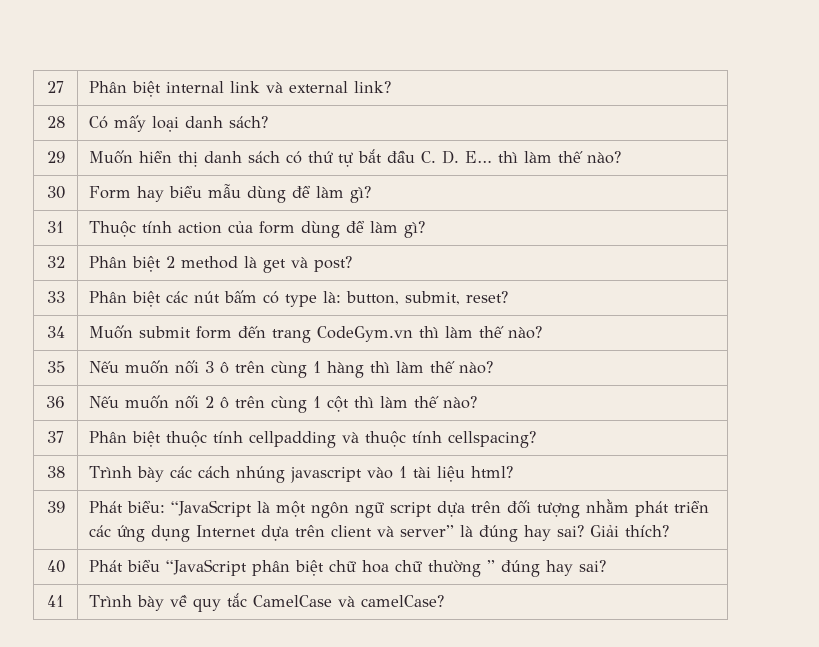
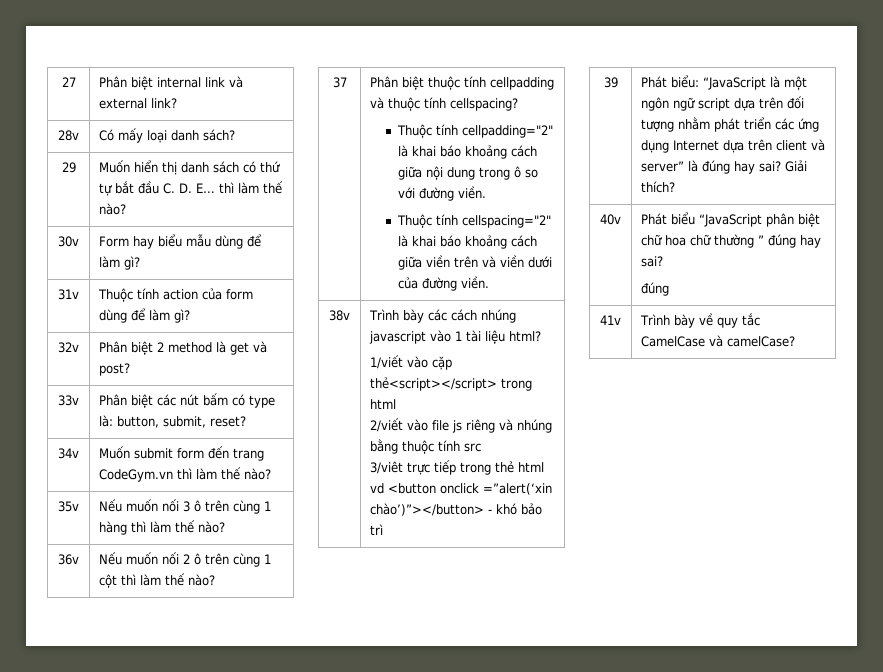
- 28 | Có mấy loại danh sách?
+ 28v | Có mấy loại danh sách?
- 30 | Form hay biểu mẫu dùng để làm gì?
+ 30v | Form hay biểu mẫu dùng để làm gì?
- 31 | Thuộc tính action của form dùng để làm gì?
+ 31v | Thuộc tính action của form dùng để làm gì?
- 32 | Phân biệt 2 method là get và post?
+ 32v | Phân biệt 2 method là get và post?
- 33 | Phân biệt các nút bấm có type là: button, submit, reset?
+ 33v | Phân biệt các nút bấm có type là: button, submit, reset?
- 34 | Muốn submit form đến trang CodeGym.vn thì làm thế nào?
+ 34v | Muốn submit form đến trang CodeGym.vn thì làm thế nào?
- 35 | Nếu muốn nối 3 ô trên cùng 1 hàng thì làm thế nào?
+ 35v | Nếu muốn nối 3 ô trên cùng 1 hàng thì làm thế nào?
- 36 | Nếu muốn nối 2 ô trên cùng 1 cột thì làm thế nào?
+ 36v | Nếu muốn nối 2 ô trên cùng 1 cột thì làm thế nào?
- 38 | Trình bày các cách nhúng javascript vào 1 tài liệu html?
+ Thuộc tính cellpadding="2" là khai báo khoảng cách giữa nội dung trong ô so với đường viền.
+ Thuộc tính cellspacing="2" là khai báo khoảng cách giữa viền trên và viền dưới của đường viền.
+ 38v | Trình bày các cách nhúng javascript vào 1 tài liệu html?
+ 1/viết vào cặp thẻ<script></script> trong html
+ 2/viết vào file js riêng và nhúng bằng thuộc tính src
+ 3/viêt trực tiếp trong thẻ html vd <button onclick =”alert(‘xin chào’)”></button> - khó bảo trì
- 40 | Phát biểu “JavaScript phân biệt chữ hoa chữ thường ” đúng hay sai?
- 41 | Trình bày về quy tắc CamelCase và camelCase?
+ 40v | Phát biểu “JavaScript phân biệt chữ hoa chữ thường ” đúng hay sai?
+ đúng
+ 41v | Trình bày về quy tắc CamelCase và camelCase?

